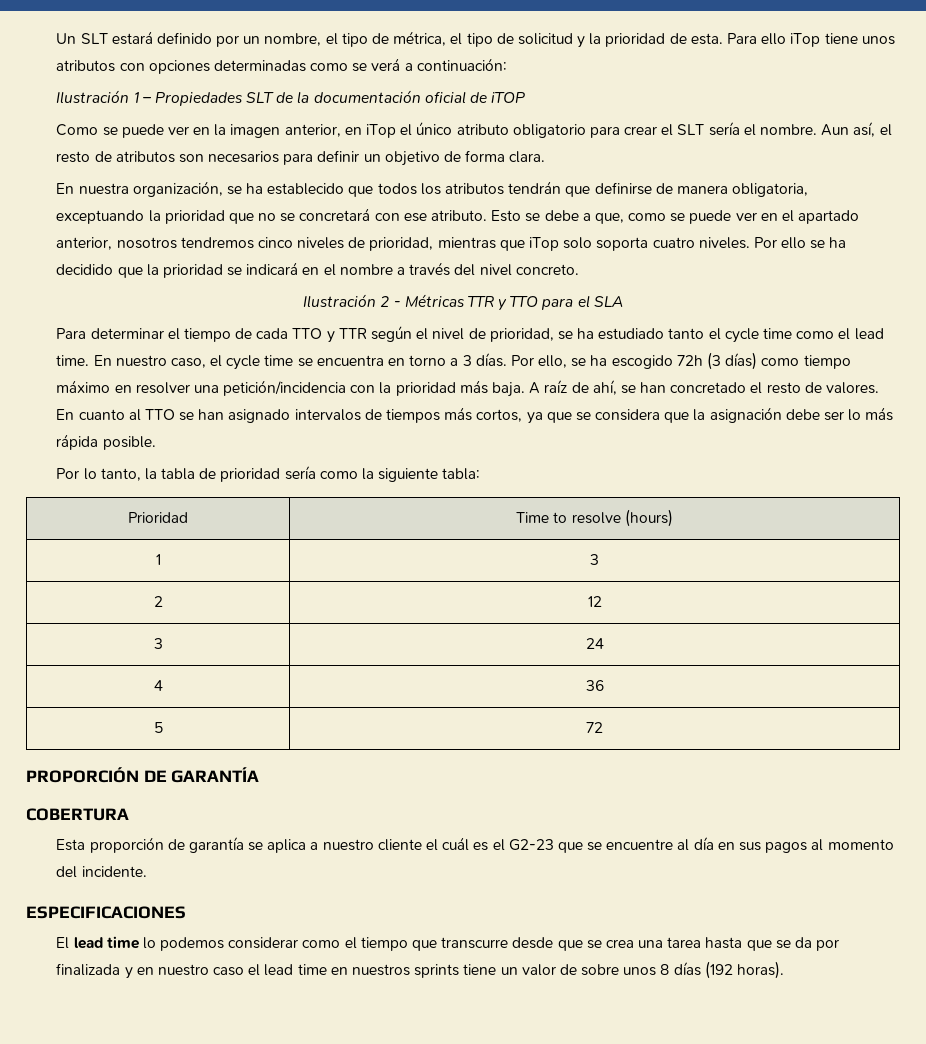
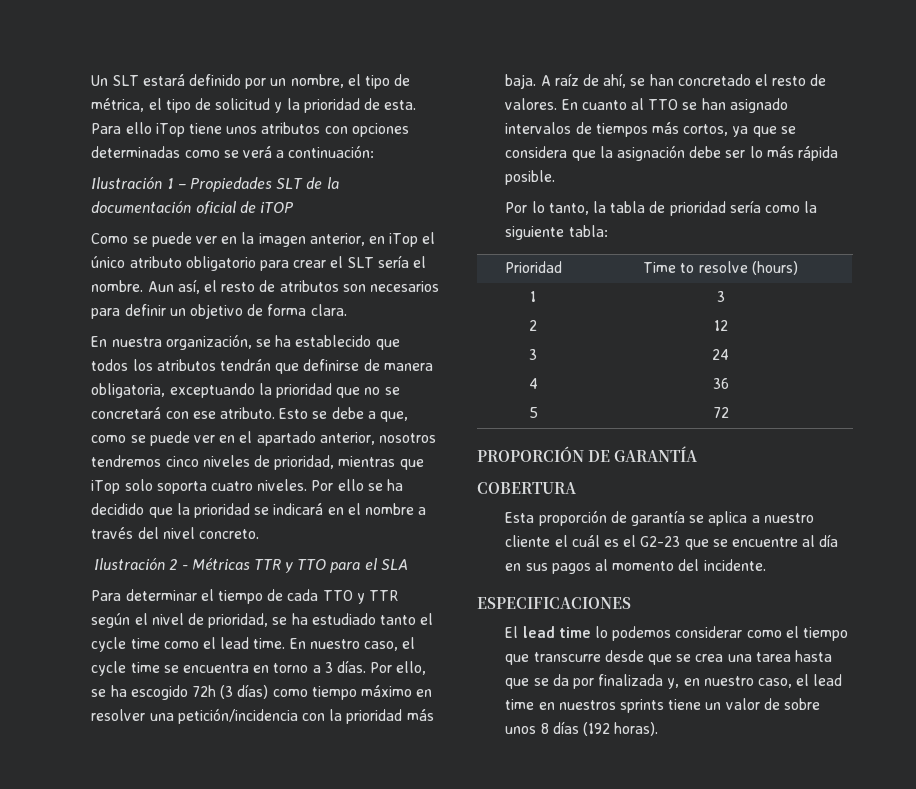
- El lead time lo podemos considerar como el tiempo que transcurre desde que se crea una tarea hasta que se da por finalizada y en nuestro caso el lead time en nuestros sprints tiene un valor de sobre unos 8 días (192 horas).
+ El lead time lo podemos considerar como el tiempo que transcurre desde que se crea una tarea hasta que se da por finalizada y, en nuestro caso, el lead time en nuestros sprints tiene un valor de sobre unos 8 días (192 horas).

